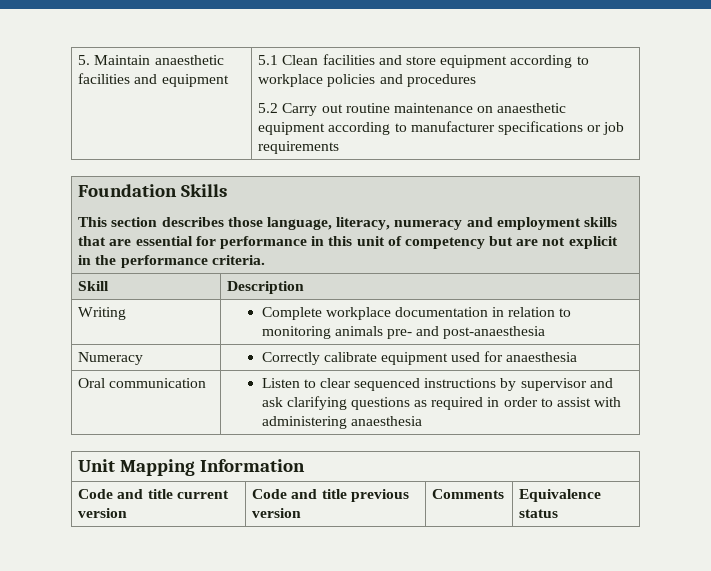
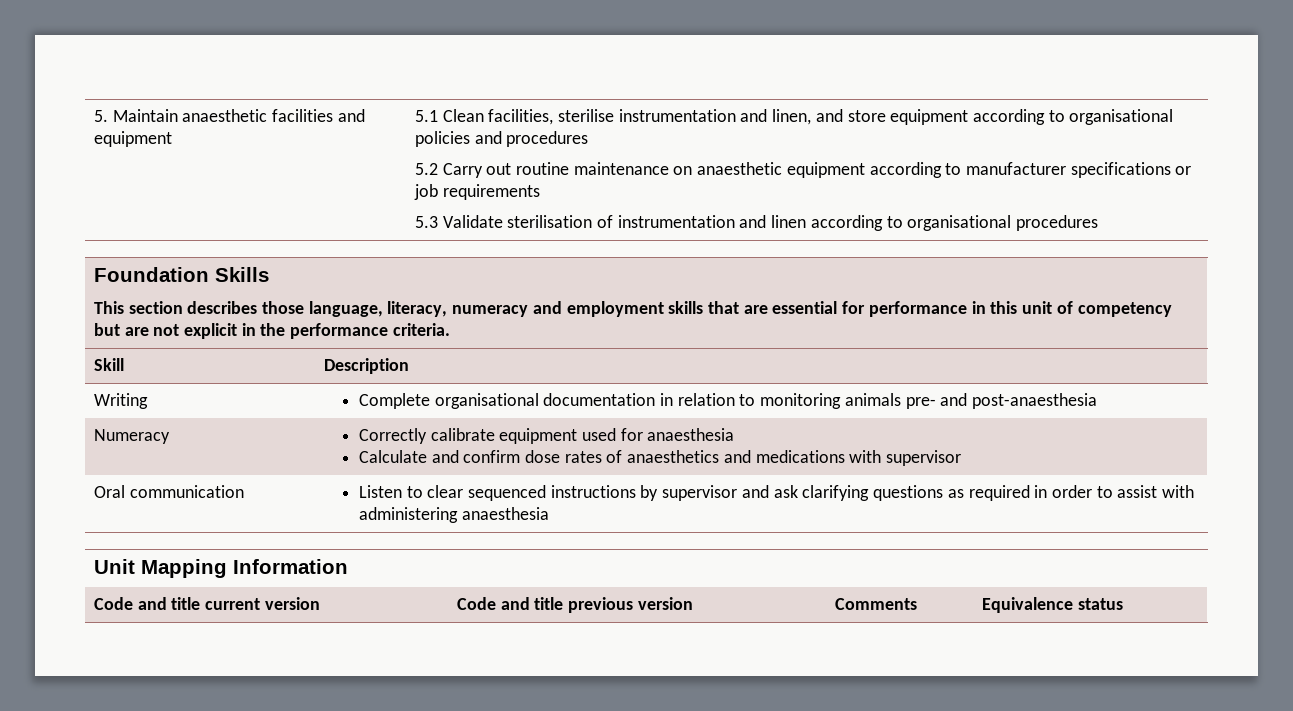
- 5.1 Clean facilities and store equipment according to workplace policies and procedures
+ 5.1 Clean facilities, sterilise instrumentation and linen, and store equipment according to organisational policies and procedures
+ 5.3 Validate sterilisation of instrumentation and linen according to organisational procedures
- Writing | Complete workplace documentation in relation to monitoring animals pre- and post-anaesthesia
+ Writing | Complete organisational documentation in relation to monitoring animals pre- and post-anaesthesia
  Numeracy | Correctly calibrate equipment used for anaesthesia
+ Calculate and confirm dose rates of anaesthetics and medications with supervisor

